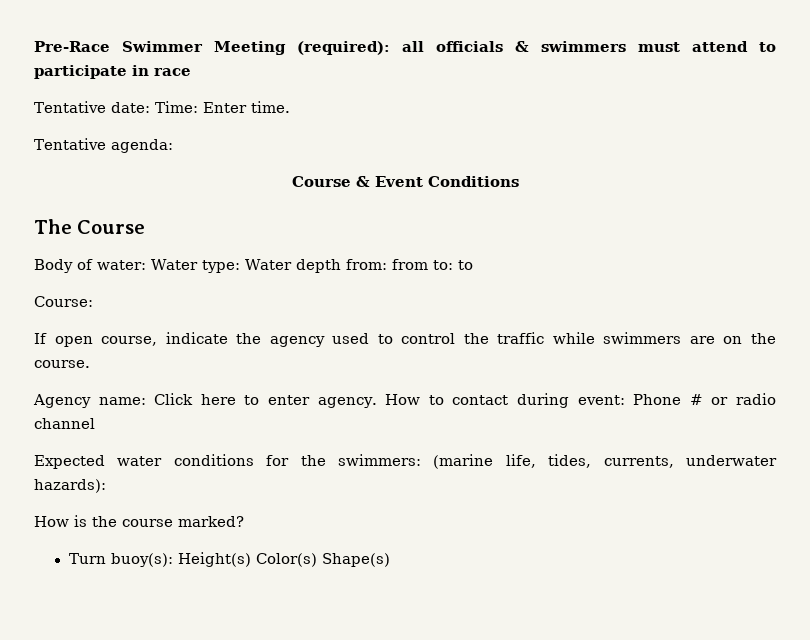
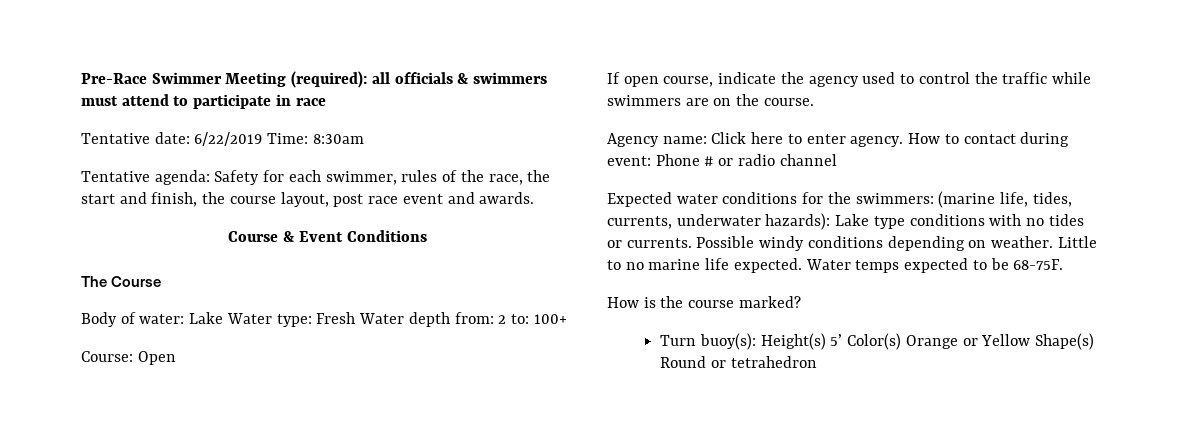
- Tentative date: Time: Enter time.
+ Tentative date: 6/22/2019 Time: 8:30am
- Tentative agenda:
+ Tentative agenda: Safety for each swimmer, rules of the race, the start and finish, the course layout, post race event and awards.
- Body of water: Water type: Water depth from: from to: to
+ Body of water: Lake Water type: Fresh Water depth from: 2 to: 100+
- Course:
+ Course: Open
- Expected water conditions for the swimmers: (marine life, tides, currents, underwater hazards):
+ Expected water conditions for the swimmers: (marine life, tides, currents, underwater hazards): Lake type conditions with no tides or currents. Possible windy conditions depending on weather. Little to no marine life expected. Water temps expected to be 68-75F.
- Turn buoy(s): Height(s) Color(s) Shape(s)
+ Turn buoy(s): Height(s) 5’ Color(s) Orange or Yellow Shape(s) Round or tetrahedron

